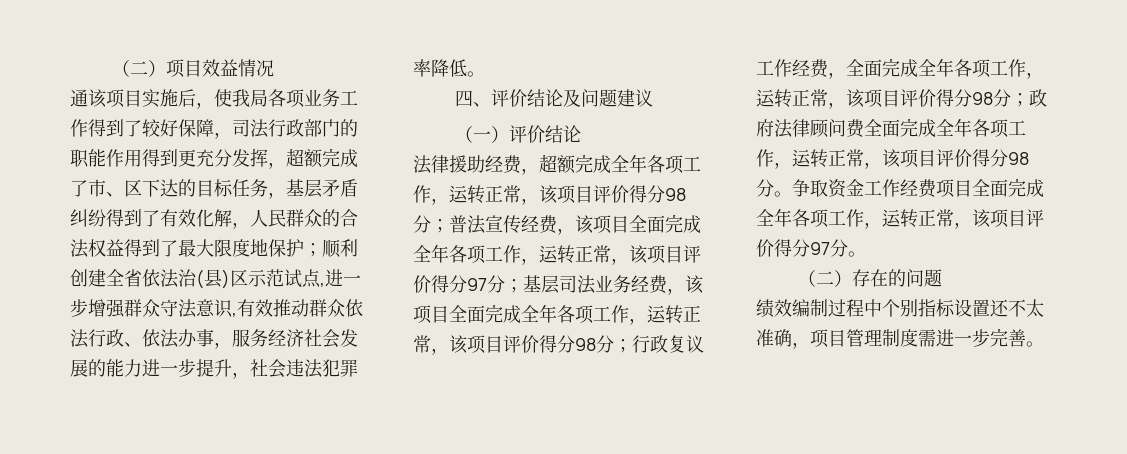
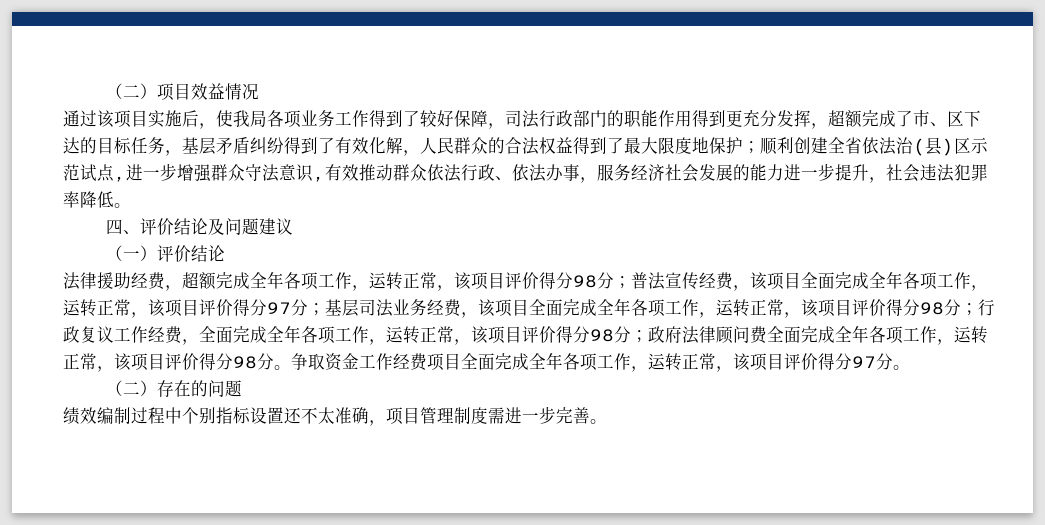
- 通该项目实施后，使我局各项业务工作得到了较好保障，司法行政部门的职能作用得到更充分发挥，超额完成了市、区下达的目标任务，基层矛盾纠纷得到了有效化解，人民群众的合法权益得到了最大限度地保护；
+ 通过该项目实施后，使我局各项业务工作得到了较好保障，司法行政部门的职能作用得到更充分发挥，超额完成了市、区下达的目标任务，基层矛盾纠纷得到了有效化解，人民群众的合法权益得到了最大限度地保护；

